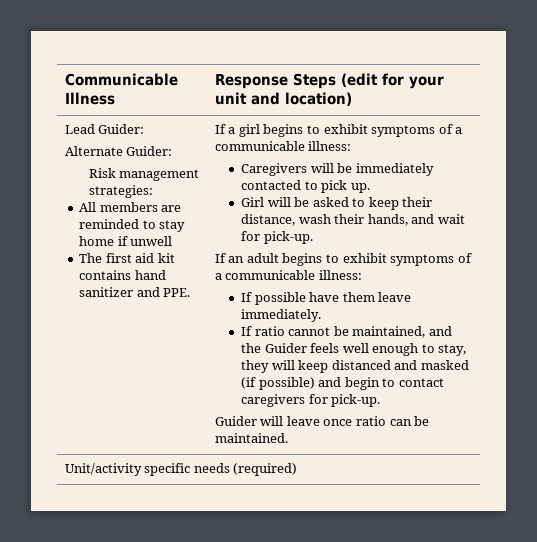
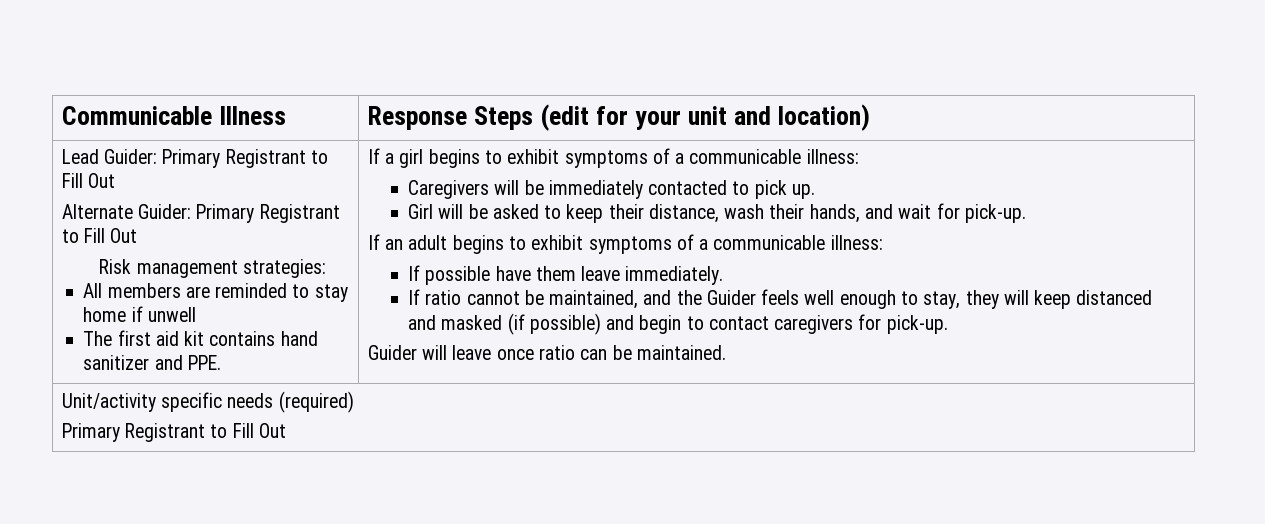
- Lead Guider:
- Alternate Guider:
+ Lead Guider: Primary Registrant to Fill Out
+ Alternate Guider: Primary Registrant to Fill Out
  Unit/activity specific needs (required)
+ Primary Registrant to Fill Out

